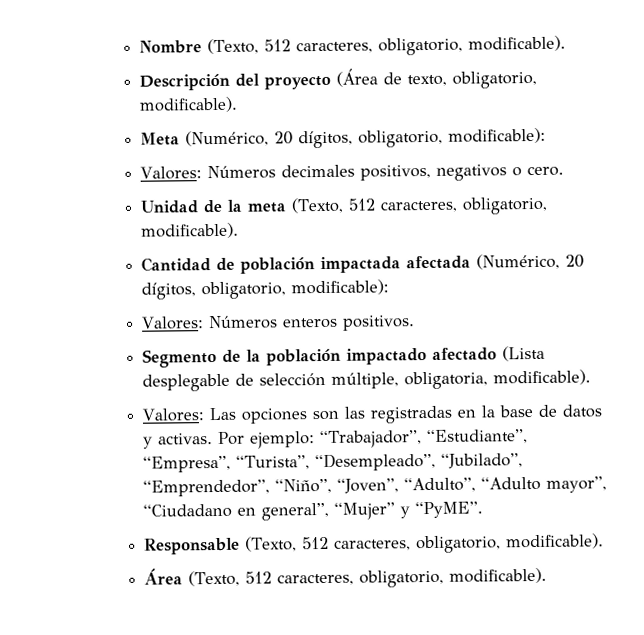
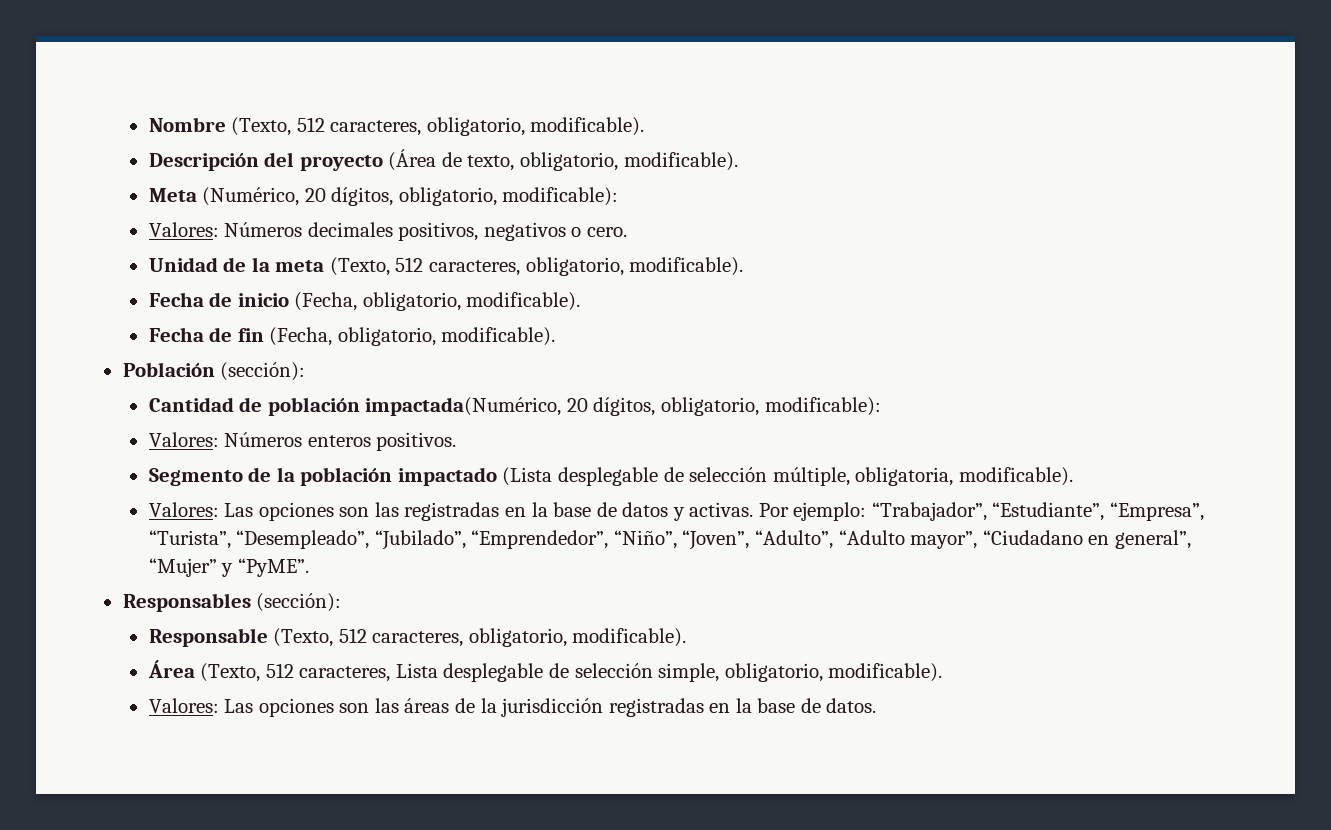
+ Fecha de inicio (Fecha, obligatorio, modificable).
+ Fecha de fin (Fecha, obligatorio, modificable).
+ Población (sección):
- Cantidad de población impactada afectada (Numérico, 20 dígitos, obligatorio, modificable):
+ Cantidad de población impactada(Numérico, 20 dígitos, obligatorio, modificable):
- Segmento de la población impactado afectado (Lista desplegable de selección múltiple, obligatoria, modificable).
+ Segmento de la población impactado (Lista desplegable de selección múltiple, obligatoria, modificable).
+ Responsables (sección):
- Área (Texto, 512 caracteres, obligatorio, modificable).
+ Área (Texto, 512 caracteres, Lista desplegable de selección simple, obligatorio, modificable).
+ Valores: Las opciones son las áreas de la jurisdicción registradas en la base de datos.

